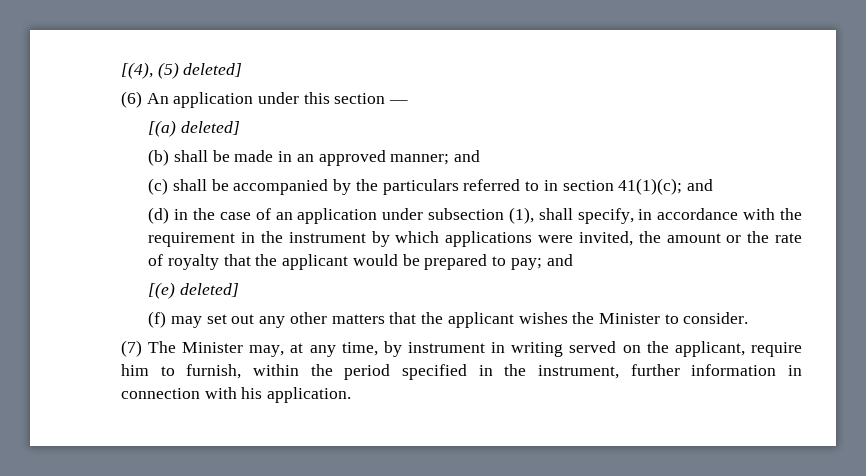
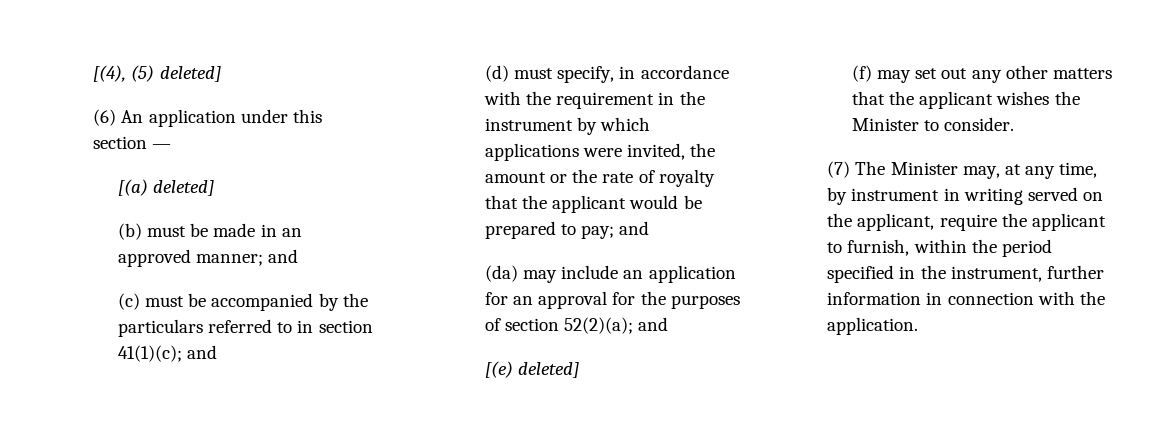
- (b) shall be made in an approved manner; and
+ (b) must be made in an approved manner; and
- (c) shall be accompanied by the particulars referred to in section 41(1)(c); and
+ (c) must be accompanied by the particulars referred to in section 41(1)(c); and
- (d) in the case of an application under subsection (1), shall specify, in accordance with the requirement in the instrument by which applications were invited, the amount or the rate of royalty that the applicant would be prepared to pay; and
+ (d) must specify, in accordance with the requirement in the instrument by which applications were invited, the amount or the rate of royalty that the applicant would be prepared to pay; and
+ (da) may include an application for an approval for the purposes of section 52(2)(a); and
- (7) The Minister may, at any time, by instrument in writing served on the applicant, require him to furnish, within the period specified in the instrument, further information in connection with his application.
+ (7) The Minister may, at any time, by instrument in writing served on the applicant, require the applicant to furnish, within the period specified in the instrument, further information in connection with the application.

